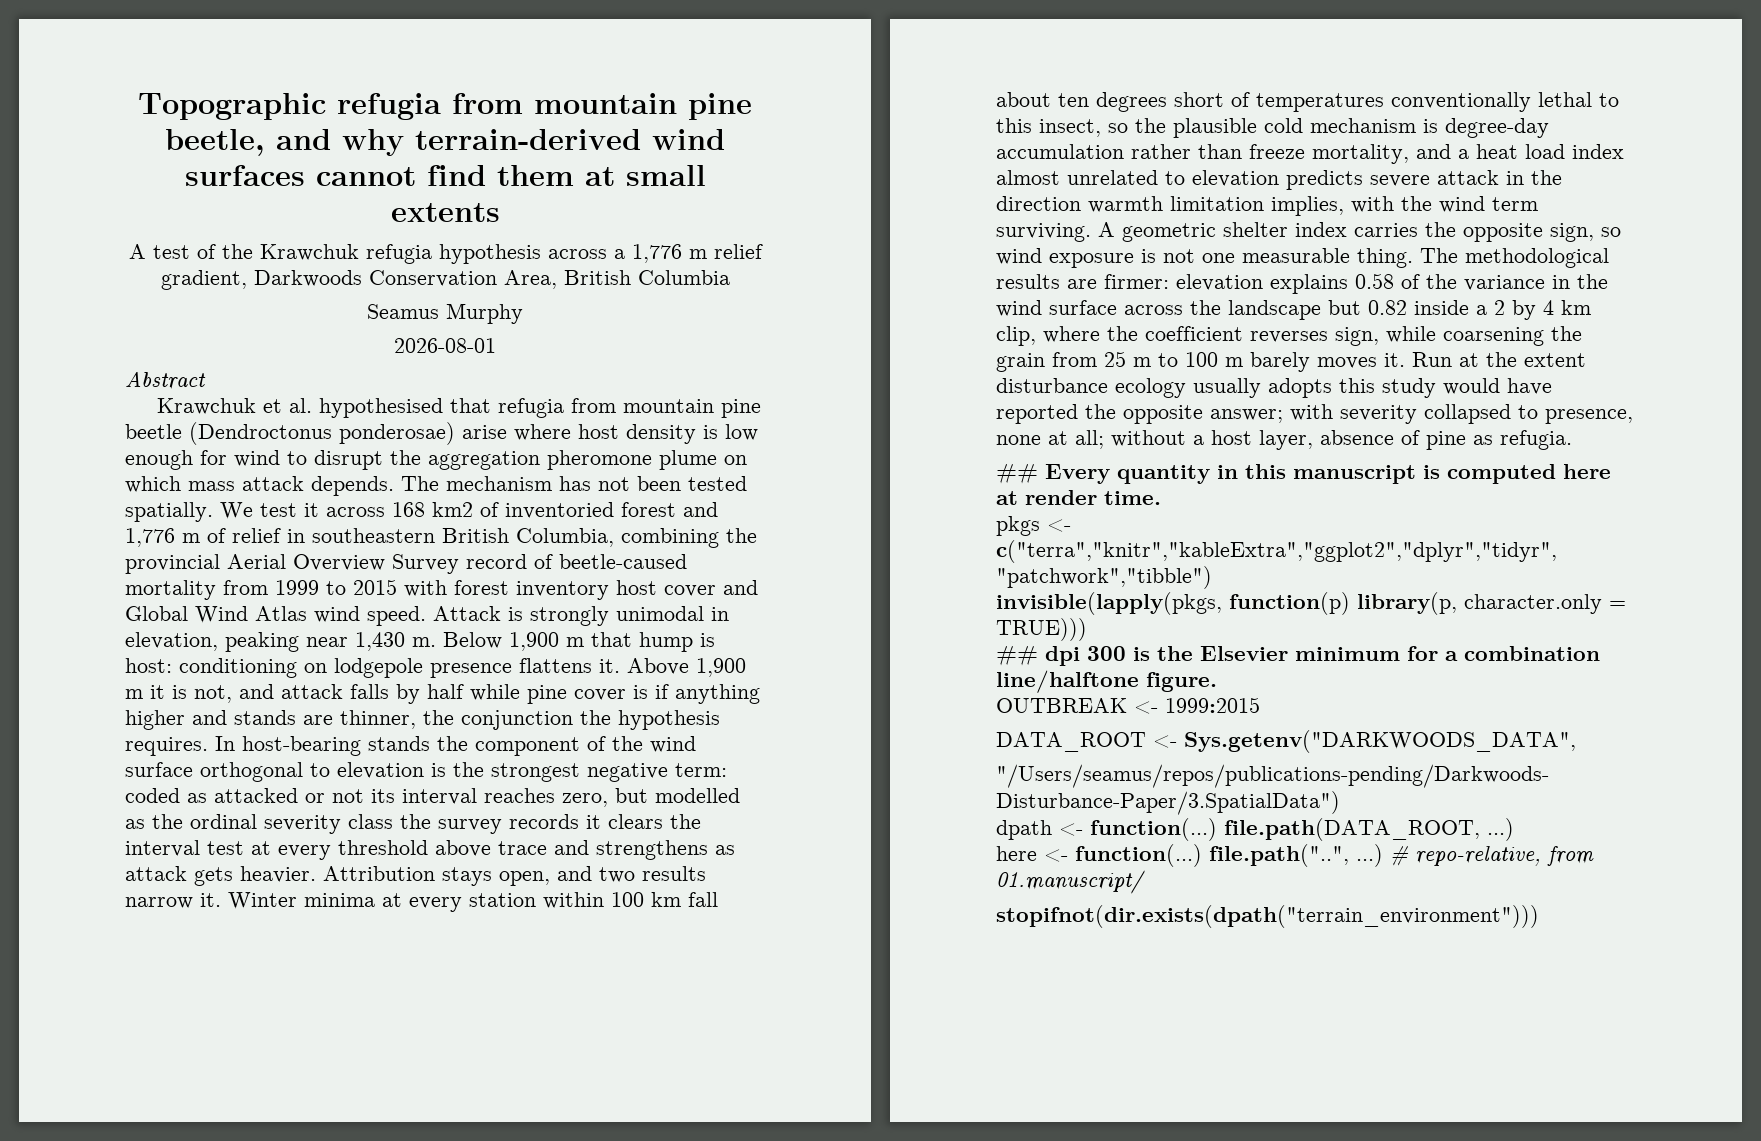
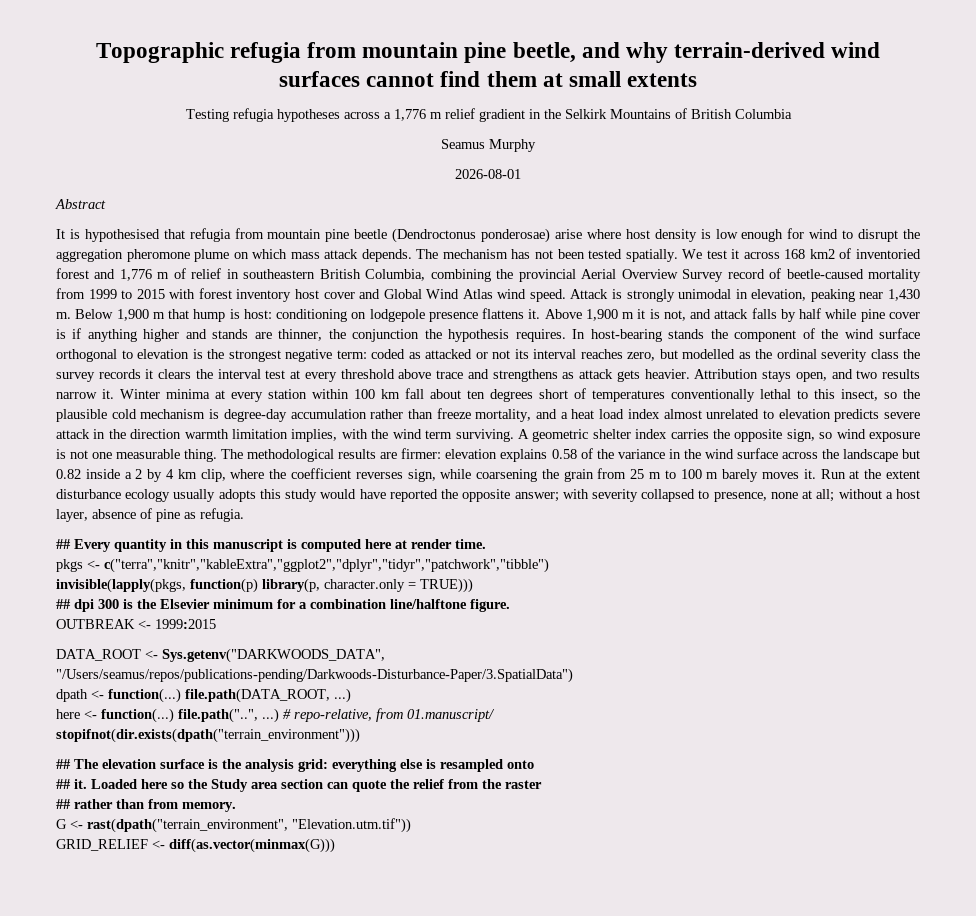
- A test of the Krawchuk refugia hypothesis across a 1,776 m relief gradient, Darkwoods Conservation Area, British Columbia
+ Testing refugia hypotheses across a 1,776 m relief gradient in the Selkirk Mountains of British Columbia
- Krawchuk et al. hypothesised that refugia from mountain pine beetle (Dendroctonus ponderosae) arise where host density is low enough for wind to disrupt the aggregation pheromone plume on which mass attack depends.
+ It is hypothesised that refugia from mountain pine beetle (Dendroctonus ponderosae) arise where host density is low enough for wind to disrupt the aggregation pheromone plume on which mass attack depends.
+ ## The elevation surface is the analysis grid: everything else is resampled onto
+ ## it. Loaded here so the Study area section can quote the relief from the raster
+ ## rather than from memory.
+ G <- rast(dpath("terrain_environment", "Elevation.utm.tif"))
+ GRID_RELIEF <- diff(as.vector(minmax(G)))

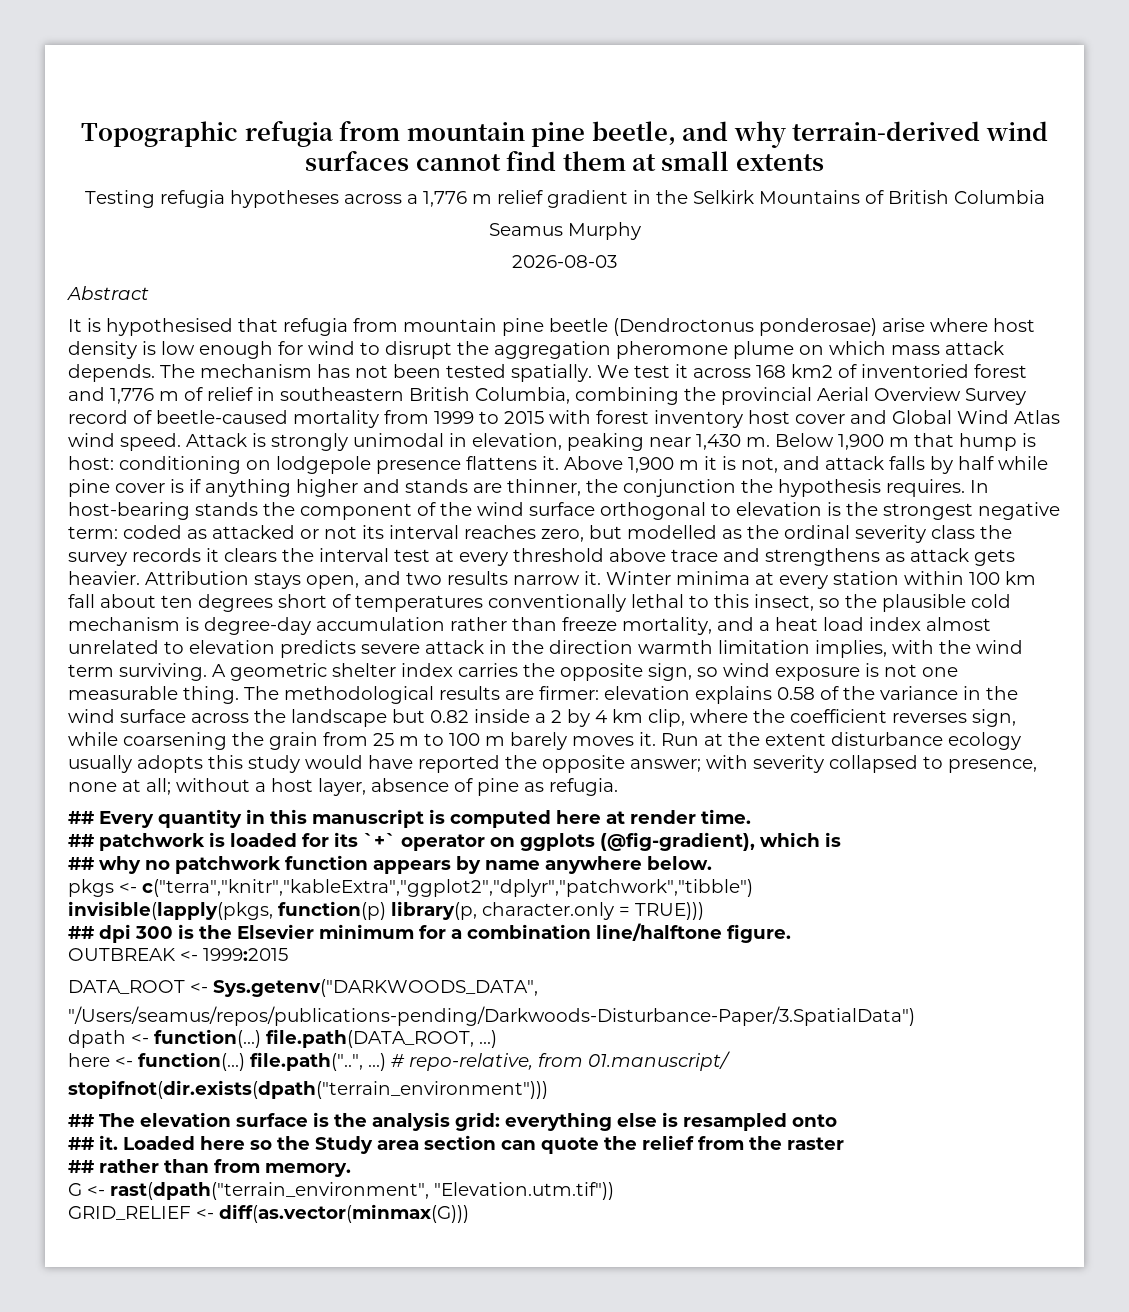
- 2026-08-01
+ 2026-08-03
+ ## patchwork is loaded for its `+` operator on ggplots (@fig-gradient), which is
+ ## why no patchwork function appears by name anywhere below.
- pkgs <- c("terra","knitr","kableExtra","ggplot2","dplyr","tidyr","patchwork","tibble")
+ pkgs <- c("terra","knitr","kableExtra","ggplot2","dplyr","patchwork","tibble")

